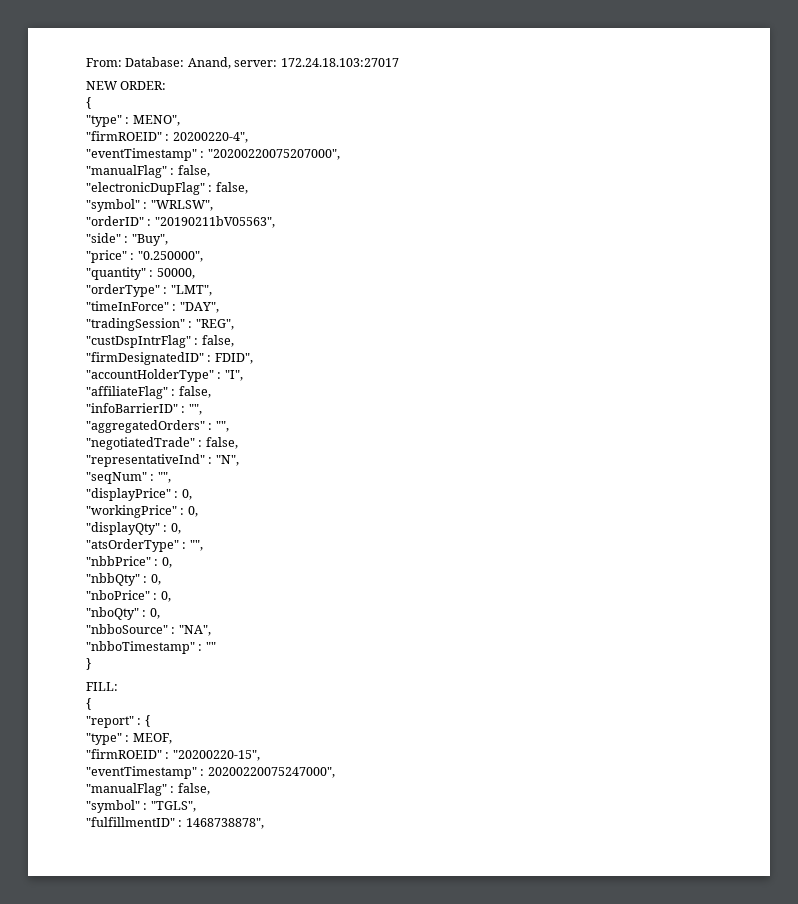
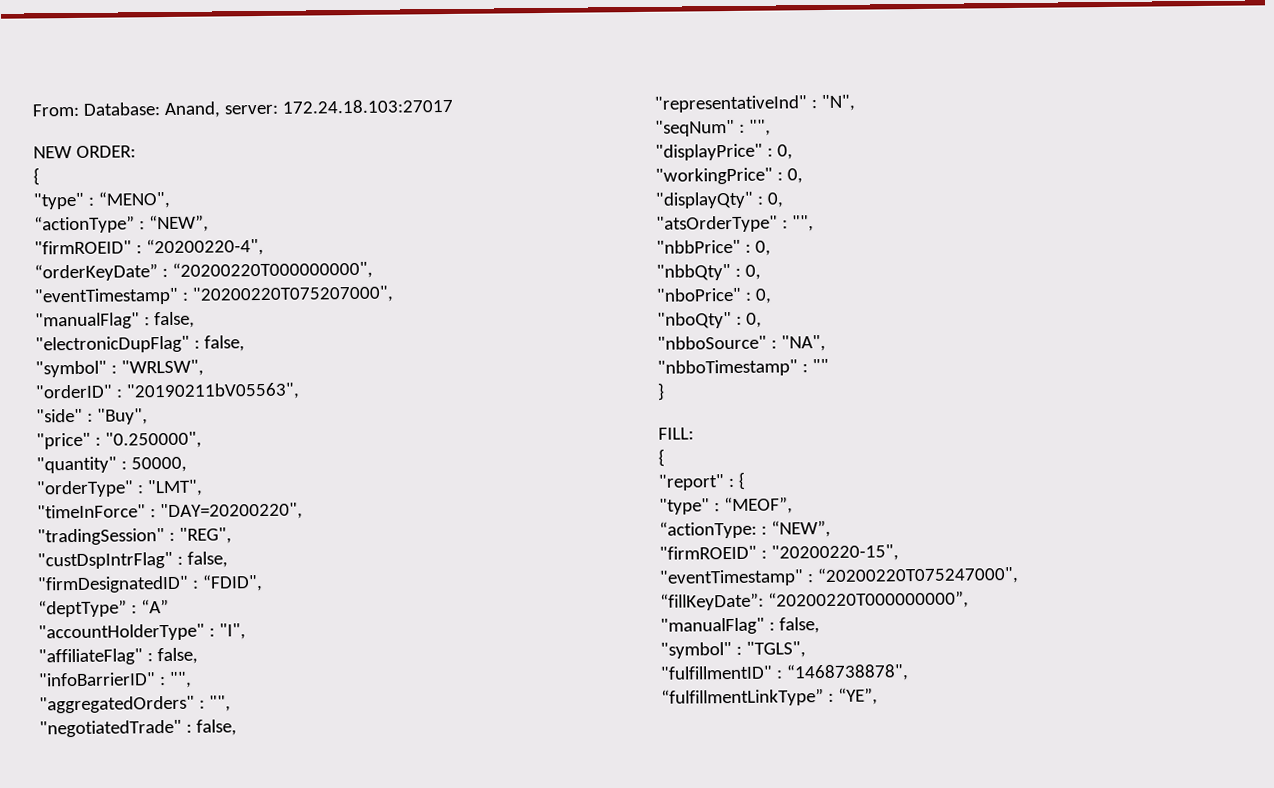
- "type" : MENO",
- "firmROEID" : 20200220-4",
- "eventTimestamp" : "20200220075207000",
+ "type" : “MENO",
+ “actionType” : “NEW”,
+ "firmROEID" : “20200220-4",
+ “orderKeyDate” : “20200220T000000000",
+ "eventTimestamp" : "20200220T075207000",
- "timeInForce" : "DAY",
+ "timeInForce" : "DAY=20200220",
- "firmDesignatedID" : FDID",
+ "firmDesignatedID" : “FDID",
+ “deptType” : “A”
- "type" : MEOF,
+ "type" : “MEOF”,
+ “actionType: : “NEW”,
- "eventTimestamp" : 20200220075247000",
+ "eventTimestamp" : “20200220T075247000",
+ “fillKeyDate”: “20200220T000000000”,
- "fulfillmentID" : 1468738878",
+ "fulfillmentID" : “1468738878",
+ “fulfillmentLinkType” : “YE”,

